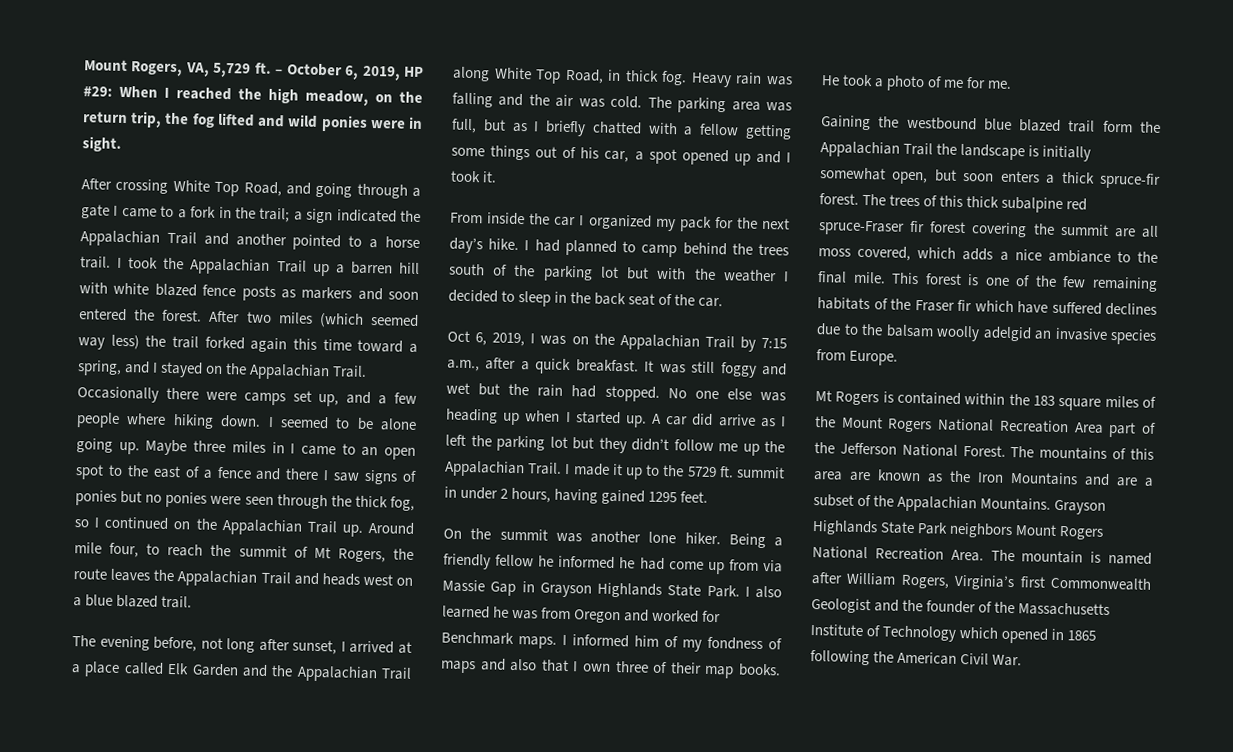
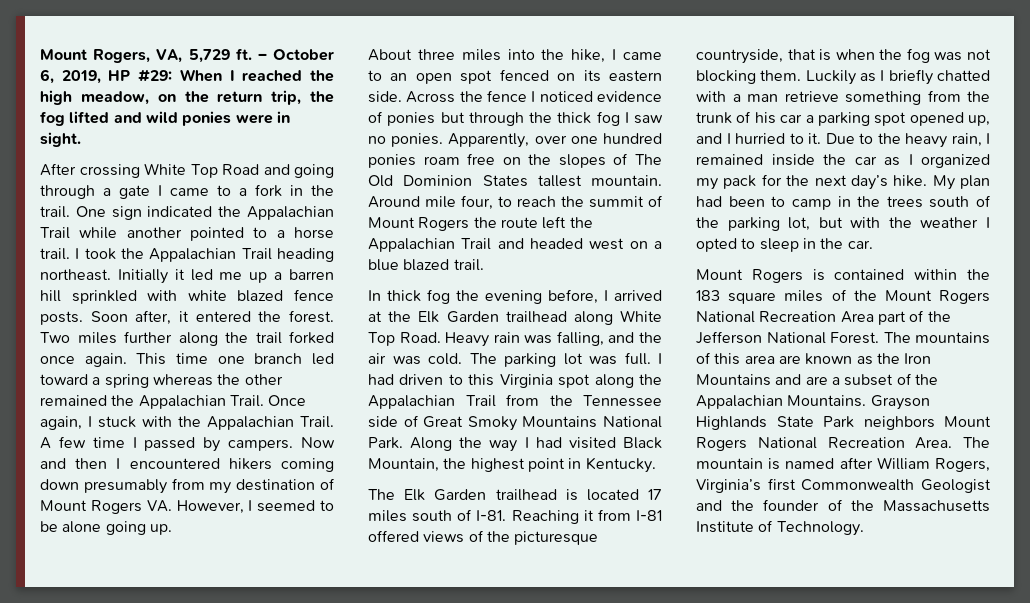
- After crossing White Top Road, and going through a gate I came to a fork in the trail; a sign indicated the Appalachian Trail and another pointed to a horse trail.
+ After crossing White Top Road and going through a gate I came to a fork in the trail. One sign indicated the Appalachian Trail while another pointed to a horse trail.
- I took the Appalachian Trail up a barren hill with white blazed fence posts as markers and soon entered the forest. After two miles (which seemed way less) the trail forked again this time toward a spring, and I stayed on the Appalachian Trail. Occasionally there were camps set up, and a few people where hiking down. I seemed to be alone going up. Maybe three miles in I came to an open spot to the east of a fence and there I saw signs of ponies but no ponies were seen through the thick fog, so I continued on the Appalachian Trail up.
+ I took the Appalachian Trail heading northeast. Initially it led me up a barren hill sprinkled with white blazed fence posts. Soon after, it entered the forest. Two miles further along the trail forked once again. This time one branch led toward a spring whereas the other remained the Appalachian Trail. Once again, I stuck with the Appalachian Trail. A few time I passed by campers. Now and then I encountered hikers coming down presumably from my destination of Mount Rogers VA. However, I seemed to be alone going up.
+ About three miles into the hike, I came to an open spot fenced on its eastern side. Across the fence I noticed evidence of ponies but through the thick fog I saw no ponies. Apparently, over one hundred ponies roam free on the slopes of The Old Dominion States tallest mountain.
- Around mile four, to reach the summit of Mt Rogers, the route leaves the Appalachian Trail and heads west on a blue blazed trail.
+ Around mile four, to reach the summit of Mount Rogers the route left the Appalachian Trail and headed west on a blue blazed trail.
- The evening before, not long after sunset, I arrived at a place called Elk Garden and the Appalachian Trail along White Top Road, in thick fog.
+ In thick fog the evening before, I arrived at the Elk Garden trailhead along White Top Road.
- Heavy rain was falling and the air was cold.
+ Heavy rain was falling, and the air was cold.
- The parking area was full, but as I briefly chatted with a fellow getting some things out of his car, a spot opened up and I took it.
- From inside the car I organized my pack for the next day’s hike.
+ The parking lot was full. I had driven to this Virginia spot along the Appalachian Trail from the Tennessee side of Great Smoky Mountains National Park. Along the way I had visited Black Mountain, the highest point in Kentucky.
+ The Elk Garden trailhead is located 17 miles south of I-81. Reaching it from I-81 offered views of the picturesque countryside, that is when the fog was not blocking them. Luckily as I briefly chatted with a man retrieve something from the trunk of his car a parking spot opened up, and I hurried to it. Due to the heavy rain, I remained inside the car as I organized my pack for the next day’s hike.
- I had planned to camp behind the trees south of the parking lot but with the weather I decided to sleep in the back seat of the car.
- Oct 6, 2019, I was on the Appalachian Trail by 7:15 a.m., after a quick breakfast. It was still foggy and wet but the rain had stopped. No one else was heading up when I started up. A car did arrive as I left the parking lot but they didn’t follow me up the Appalachian Trail. I made it up to the 5729 ft. summit in under 2 hours, having gained 1295 feet.
- On the summit was another lone hiker. Being a friendly fellow he informed he had come up from via Massie Gap in Grayson Highlands State Park. I also learned he was from Oregon and worked for Benchmark maps. I informed him of my fondness of maps and also that I own three of their map books. He took a photo of me for me.
- Gaining the westbound blue blazed trail form the Appalachian Trail the landscape is initially somewhat open, but soon enters a thick spruce-fir forest. The trees of this thick subalpine red spruce-Fraser fir forest covering the summit are all moss covered, which adds a nice ambiance to the final mile. This forest is one of the few remaining habitats of the Fraser fir which have suffered declines due to the balsam woolly adelgid an invasive species from Europe.
- Mt Rogers is contained within the 183 square miles of the Mount Rogers National Recreation Area part of the Jefferson National Forest.
+ My plan had been to camp in the trees south of the parking lot, but with the weather I opted to sleep in the car.
+ Mount Rogers is contained within the 183 square miles of the Mount Rogers National Recreation Area part of the Jefferson National Forest.
- The mountain is named after William Rogers, Virginia’s first Commonwealth Geologist and the founder of the Massachusetts Institute of Technology which opened in 1865 following the American Civil War.
+ The mountain is named after William Rogers, Virginia’s first Commonwealth Geologist and the founder of the Massachusetts Institute of Technology.

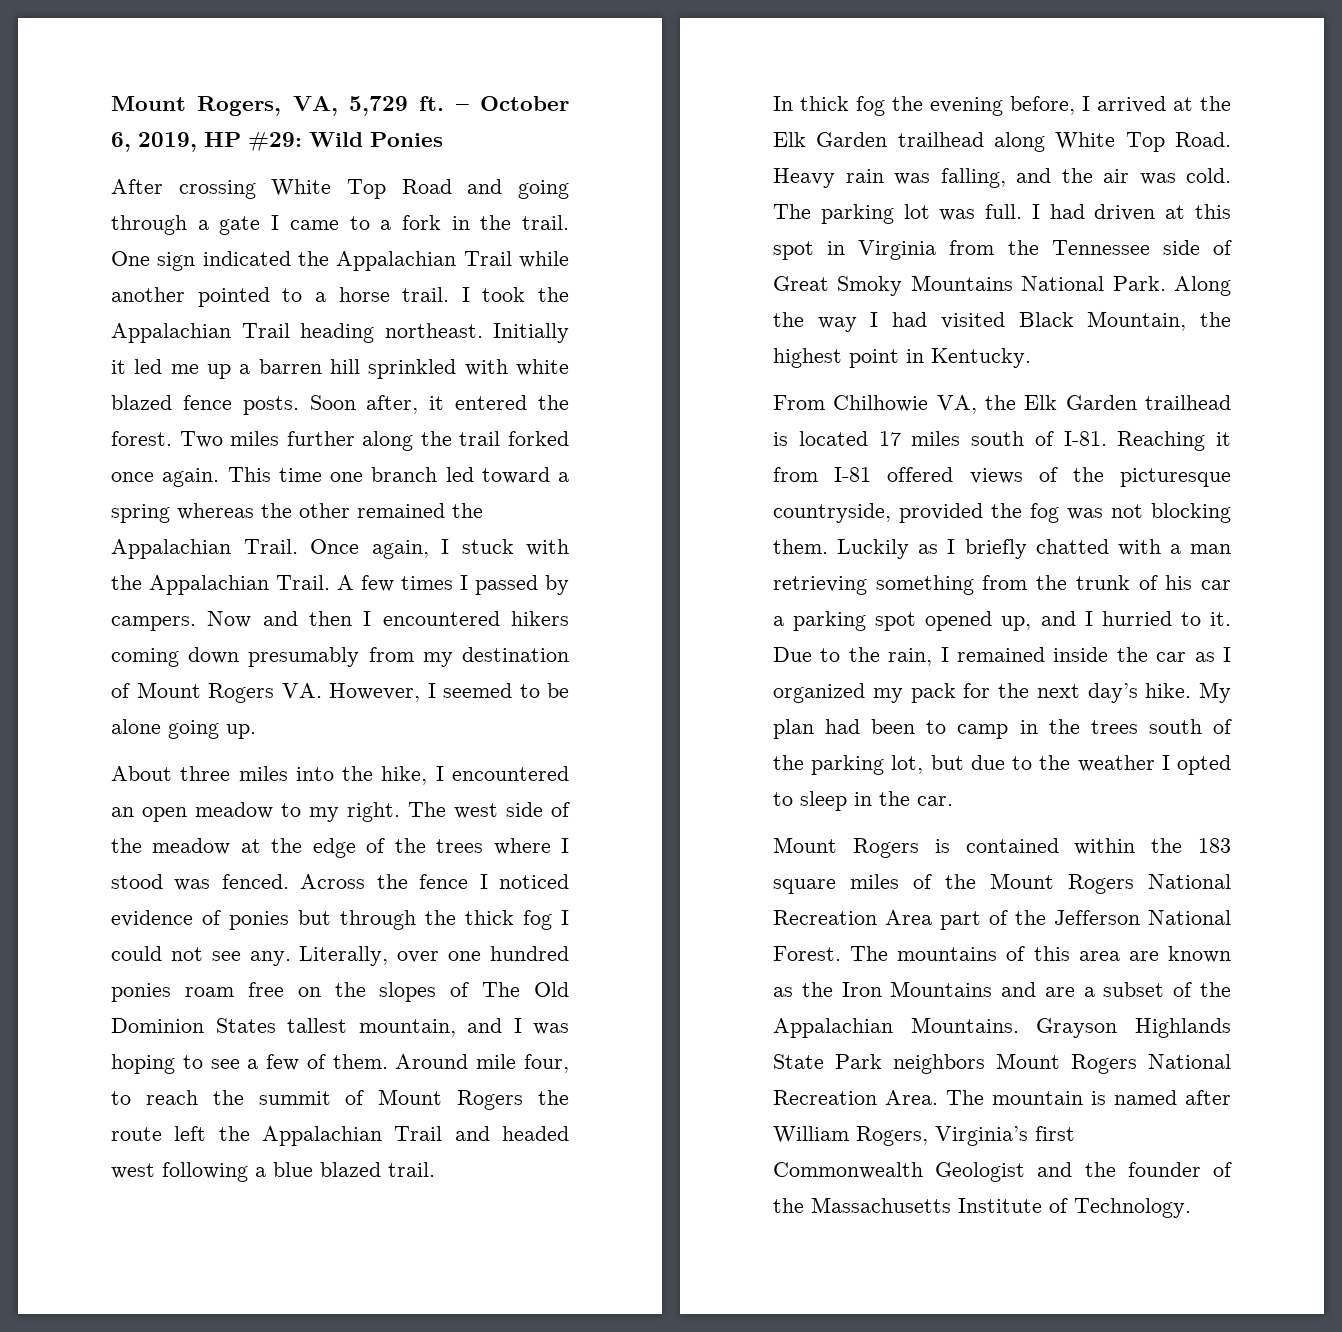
- – October 6, 2019, HP #29: When I reached the high meadow, on the return trip, the fog lifted and wild ponies were in sight.
+ – October 6, 2019, HP #29: Wild Ponies
- A few time I passed by campers.
+ A few times I passed by campers.
- About three miles into the hike, I came to an open spot fenced on its eastern side.
+ About three miles into the hike, I encountered an open meadow to my right. The west side of the meadow at the edge of the trees where I stood was fenced.
- Across the fence I noticed evidence of ponies but through the thick fog I saw no ponies. Apparently, over one hundred ponies roam free on the slopes of The Old Dominion States tallest mountain.
+ Across the fence I noticed evidence of ponies but through the thick fog I could not see any. Literally, over one hundred ponies roam free on the slopes of The Old Dominion States tallest mountain, and I was hoping to see a few of them.
- Around mile four, to reach the summit of Mount Rogers the route left the Appalachian Trail and headed west on a blue blazed trail.
+ Around mile four, to reach the summit of Mount Rogers the route left the Appalachian Trail and headed west following a blue blazed trail.
- I had driven to this Virginia spot along the Appalachian Trail from the Tennessee side of Great Smoky Mountains National Park.
+ I had driven at this spot in Virginia from the Tennessee side of Great Smoky Mountains National Park.
- The Elk Garden trailhead is located 17 miles south of I-81.
+ From Chilhowie VA, the Elk Garden trailhead is located 17 miles south of I-81.
- Reaching it from I-81 offered views of the picturesque countryside, that is when the fog was not blocking them.
+ Reaching it from I-81 offered views of the picturesque countryside, provided the fog was not blocking them.
- Luckily as I briefly chatted with a man retrieve something from the trunk of his car a parking spot opened up, and I hurried to it.
+ Luckily as I briefly chatted with a man retrieving something from the trunk of his car a parking spot opened up, and I hurried to it.
- Due to the heavy rain, I remained inside the car as I organized my pack for the next day’s hike.
+ Due to the rain, I remained inside the car as I organized my pack for the next day’s hike.
- My plan had been to camp in the trees south of the parking lot, but with the weather I opted to sleep in the car.
+ My plan had been to camp in the trees south of the parking lot, but due to the weather I opted to sleep in the car.

